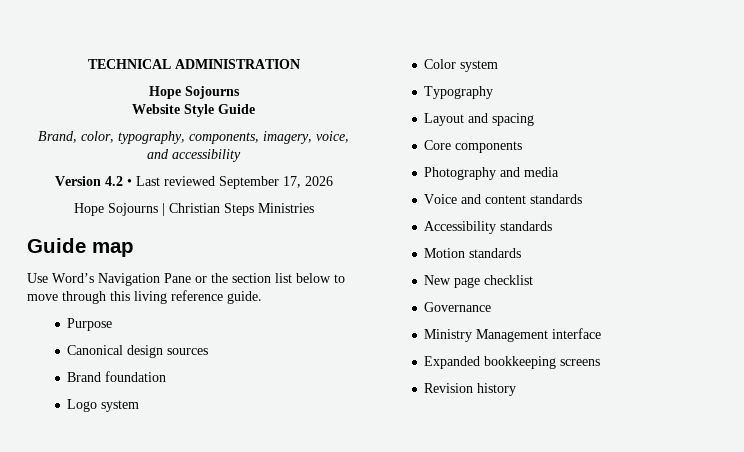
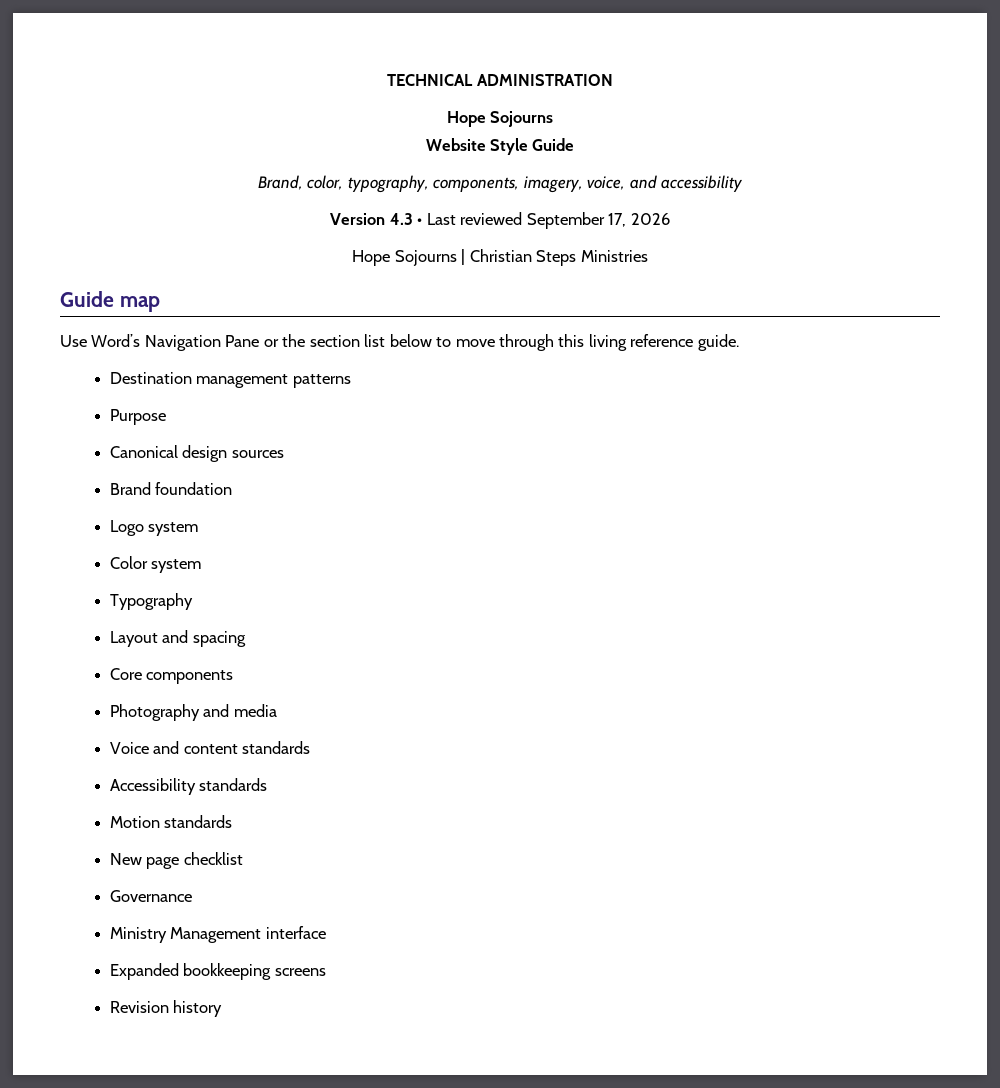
- Version 4.2 • Last reviewed September 17, 2026
+ Version 4.3 • Last reviewed September 17, 2026
+ Destination management patterns

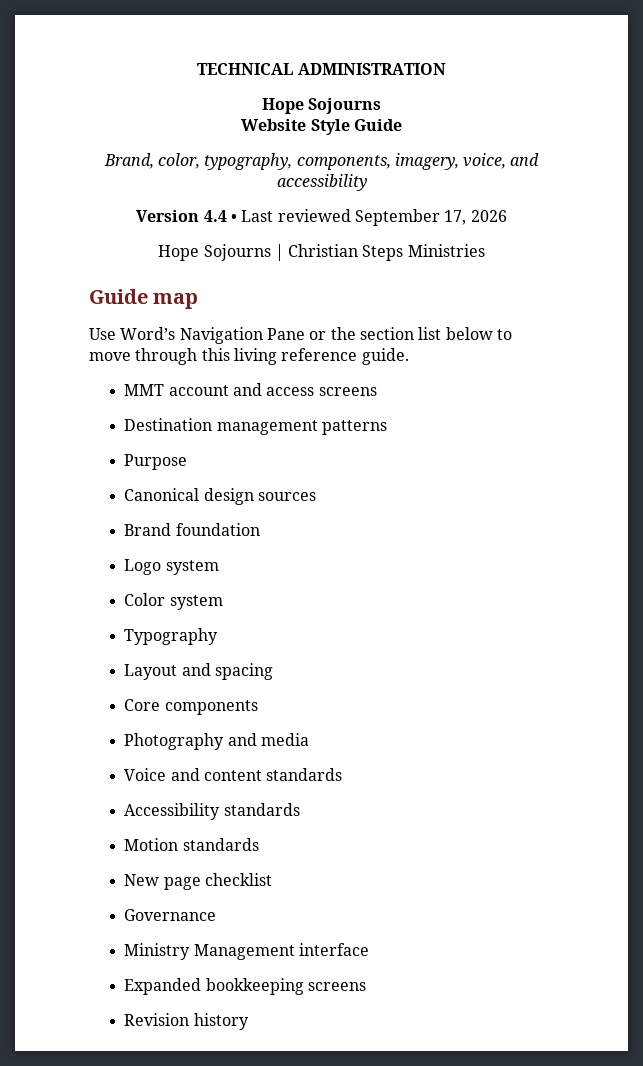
- Version 4.3 • Last reviewed September 17, 2026
+ Version 4.4 • Last reviewed September 17, 2026
+ MMT account and access screens

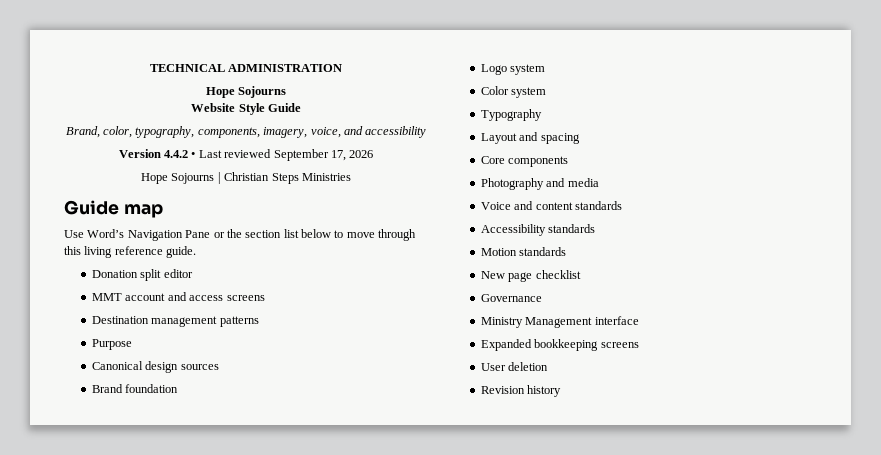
- Version 4.4 • Last reviewed September 17, 2026
+ Version 4.4.2 • Last reviewed September 17, 2026
+ Donation split editor
+ User deletion

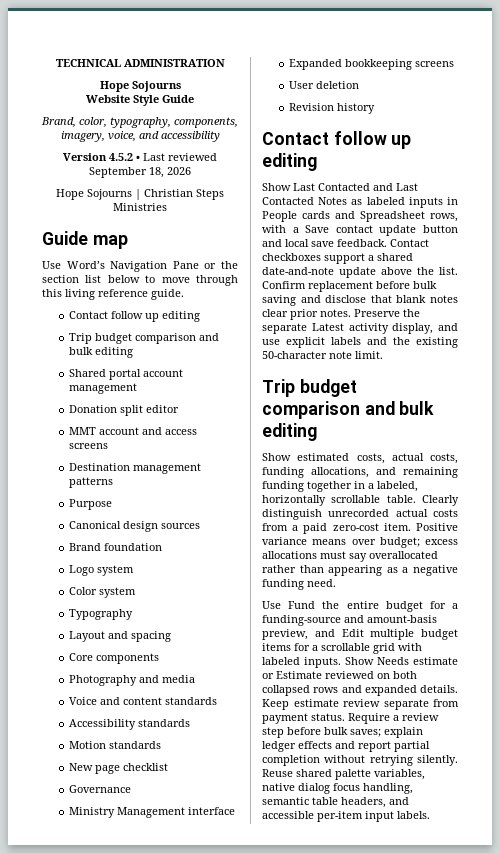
- Version 4.4.2 • Last reviewed September 17, 2026
+ Version 4.5.2 • Last reviewed September 18, 2026
  Use Word’s Navigation Pane or the section list below to move through this living reference guide.
+ Contact follow up editing
+ Trip budget comparison and bulk editing
+ Shared portal account management
  Revision history
+ Contact follow up editing
+ Show Last Contacted and Last Contacted Notes as labeled inputs in People cards and Spreadsheet rows, with a Save contact update button and local save feedback. Contact checkboxes support a shared date-and-note update above the list. Confirm replacement before bulk saving and disclose that blank notes clear prior notes. Preserve the separate Latest activity display, and use explicit labels and the existing 50-character note limit.
+ Trip budget comparison and bulk editing
+ Show estimated costs, actual costs, funding allocations, and remaining funding together in a labeled, horizontally scrollable table. Clearly distinguish unrecorded actual costs from a paid zero-cost item. Positive variance means over budget; excess allocations must say overallocated rather than appearing as a negative funding need.
+ Use Fund the entire budget for a funding-source and amount-basis preview, and Edit multiple budget items for a scrollable grid with labeled inputs. Show Needs estimate or Estimate reviewed on both collapsed rows and expanded details. Keep estimate review separate from payment status. Require a review step before bulk saves; explain ledger effects and report partial completion without retrying silently. Reuse shared palette variables, native dialog focus handling, semantic table headers, and accessible per-item input labels.

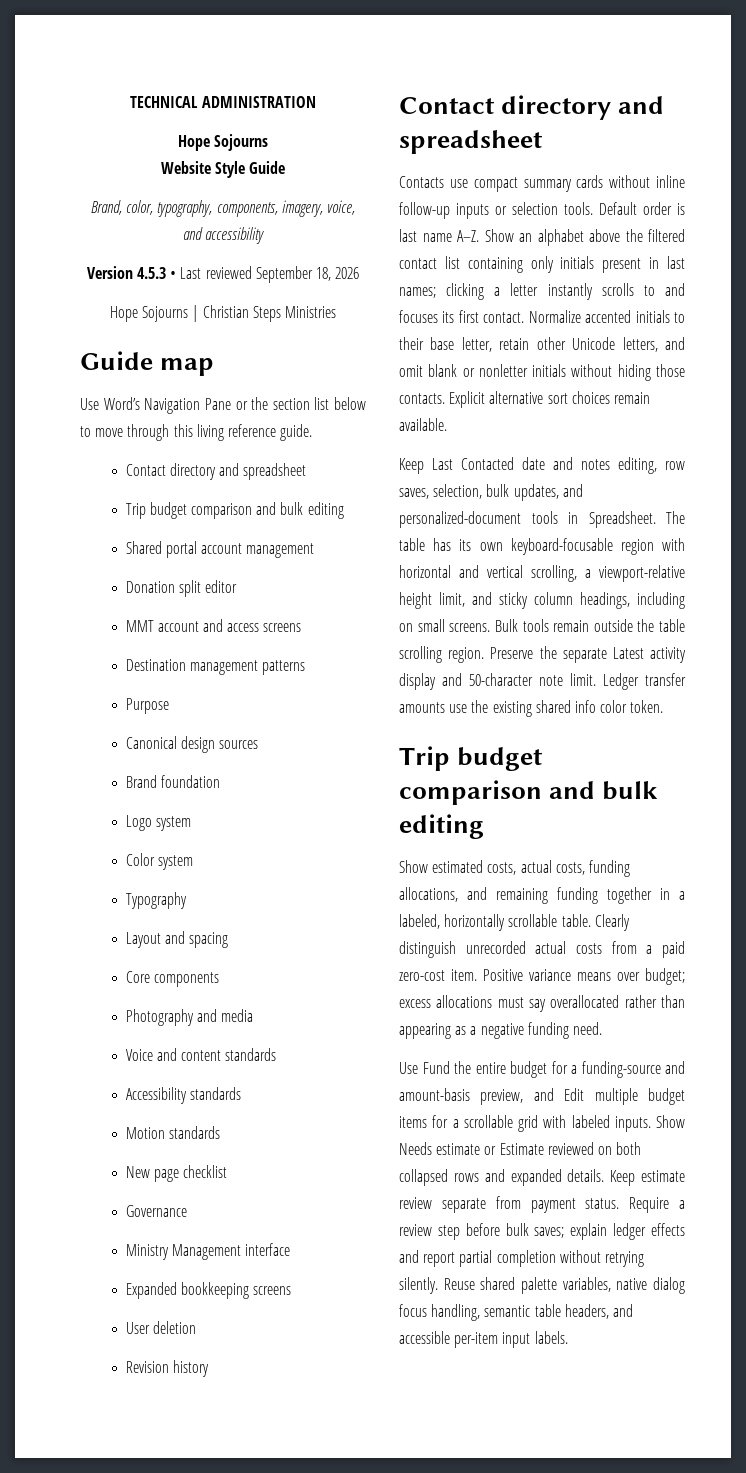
- Version 4.5.2 • Last reviewed September 18, 2026
+ Version 4.5.3 • Last reviewed September 18, 2026
  Use Word’s Navigation Pane or the section list below to move through this living reference guide.
- Contact follow up editing
+ Contact directory and spreadsheet
  Revision history
- Contact follow up editing
- Show Last Contacted and Last Contacted Notes as labeled inputs in People cards and Spreadsheet rows, with a Save contact update button and local save feedback. Contact checkboxes support a shared date-and-note update above the list. Confirm replacement before bulk saving and disclose that blank notes clear prior notes.
+ Contact directory and spreadsheet
+ Contacts use compact summary cards without inline follow-up inputs or selection tools. Default order is last name A–Z. Show an alphabet above the filtered contact list containing only initials present in last names; clicking a letter instantly scrolls to and focuses its first contact. Normalize accented initials to their base letter, retain other Unicode letters, and omit blank or nonletter initials without hiding those contacts. Explicit alternative sort choices remain available.
+ Keep Last Contacted date and notes editing, row saves, selection, bulk updates, and personalized-document tools in Spreadsheet. The table has its own keyboard-focusable region with horizontal and vertical scrolling, a viewport-relative height limit, and sticky column headings, including on small screens. Bulk tools remain outside the table scrolling region.
- Preserve the separate Latest activity display, and use explicit labels and the existing 50-character note limit.
+ Preserve the separate Latest activity display and 50-character note limit. Ledger transfer amounts use the existing shared info color token.

